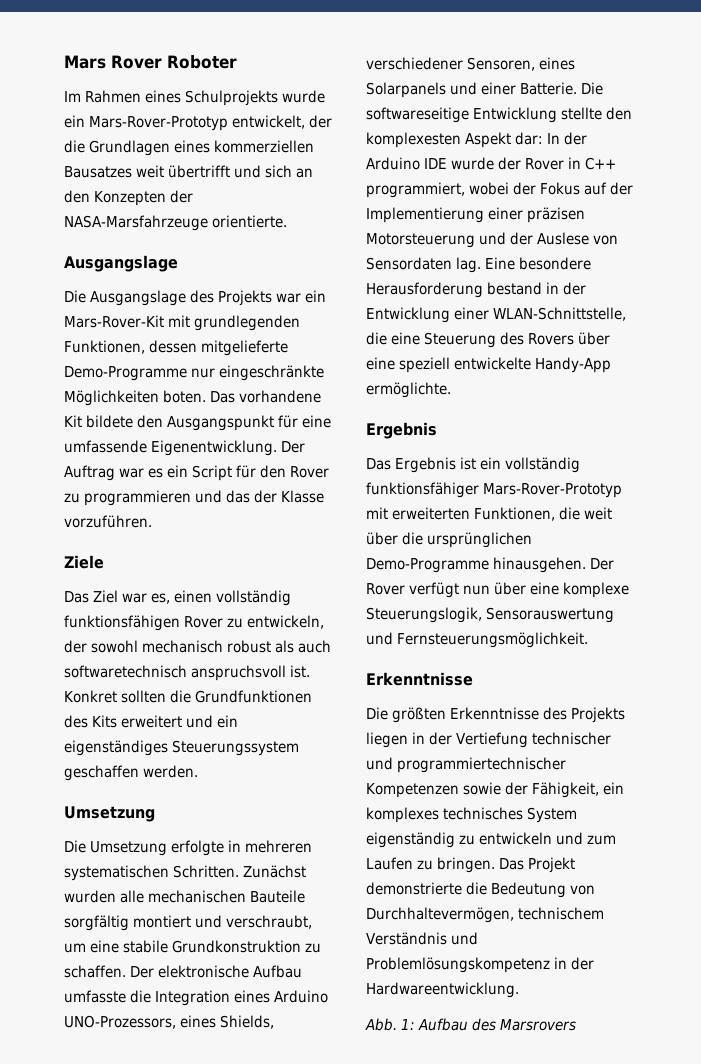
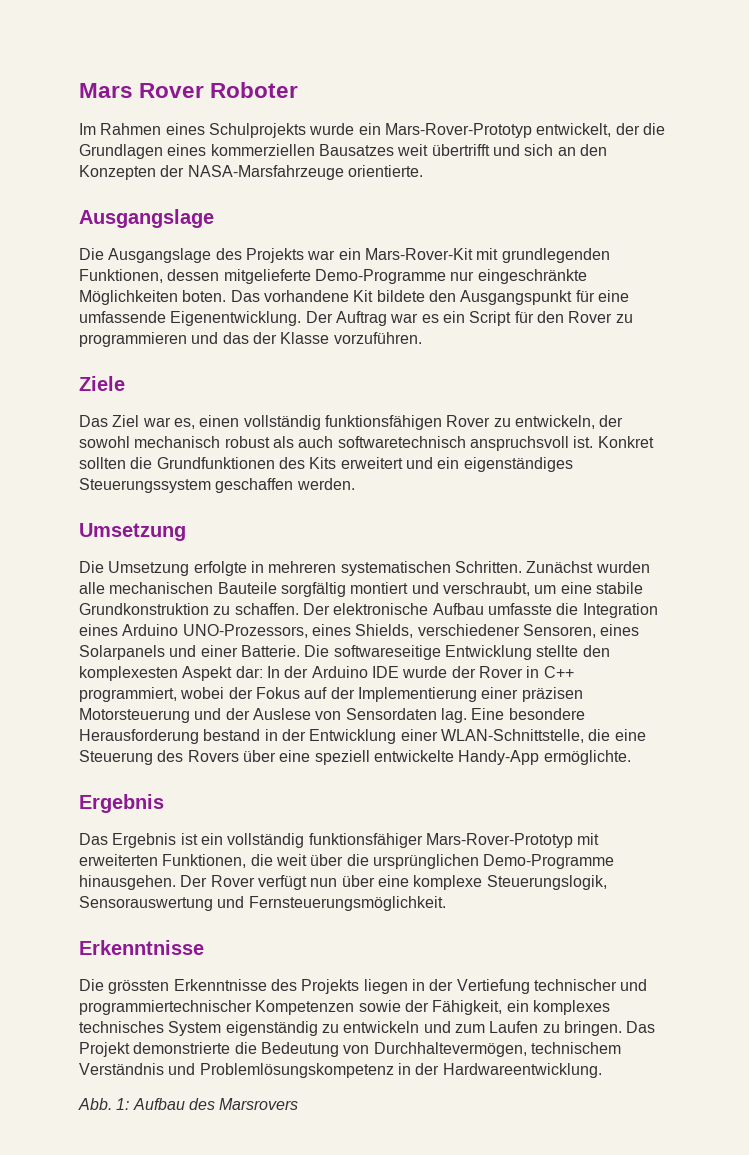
- Die größten Erkenntnisse des Projekts liegen in der Vertiefung technischer und programmiertechnischer Kompetenzen sowie der Fähigkeit, ein komplexes technisches System eigenständig zu entwickeln und zum Laufen zu bringen.
+ Die grössten Erkenntnisse des Projekts liegen in der Vertiefung technischer und programmiertechnischer Kompetenzen sowie der Fähigkeit, ein komplexes technisches System eigenständig zu entwickeln und zum Laufen zu bringen.

